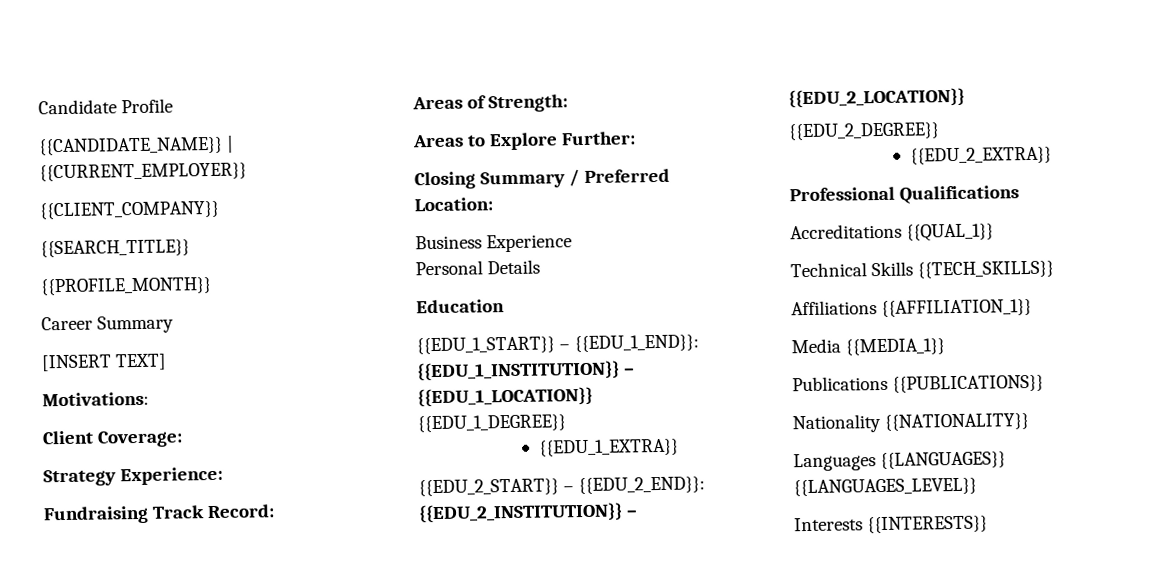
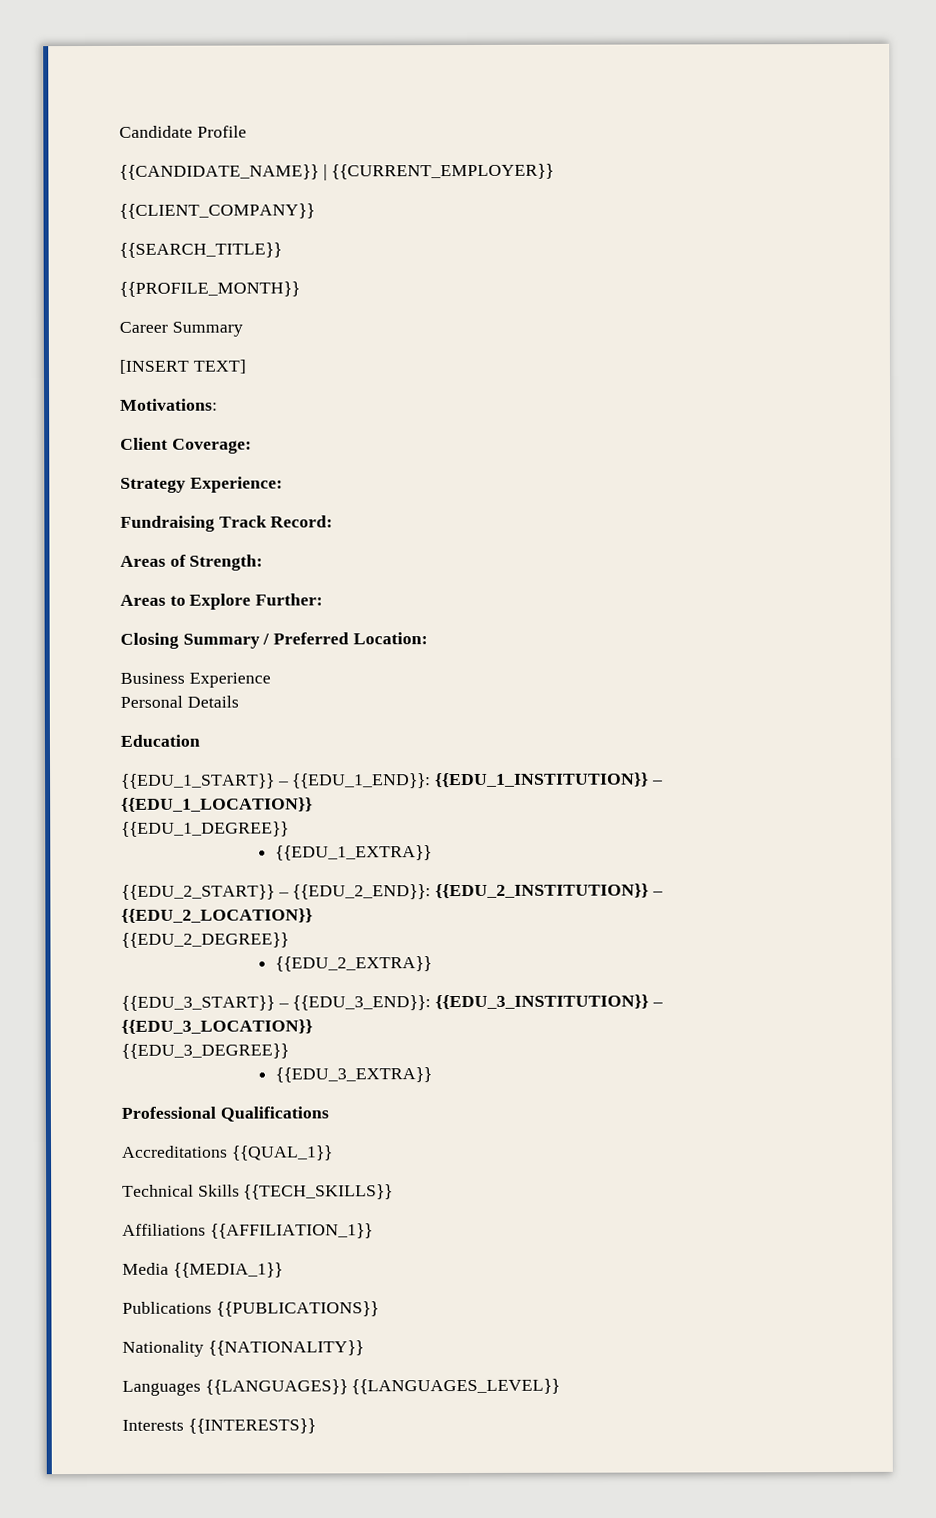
+ {{EDU_3_START}} – {{EDU_3_END}}: {{EDU_3_INSTITUTION}} – {{EDU_3_LOCATION}}
+ {{EDU_3_DEGREE}}
+ {{EDU_3_EXTRA}}

